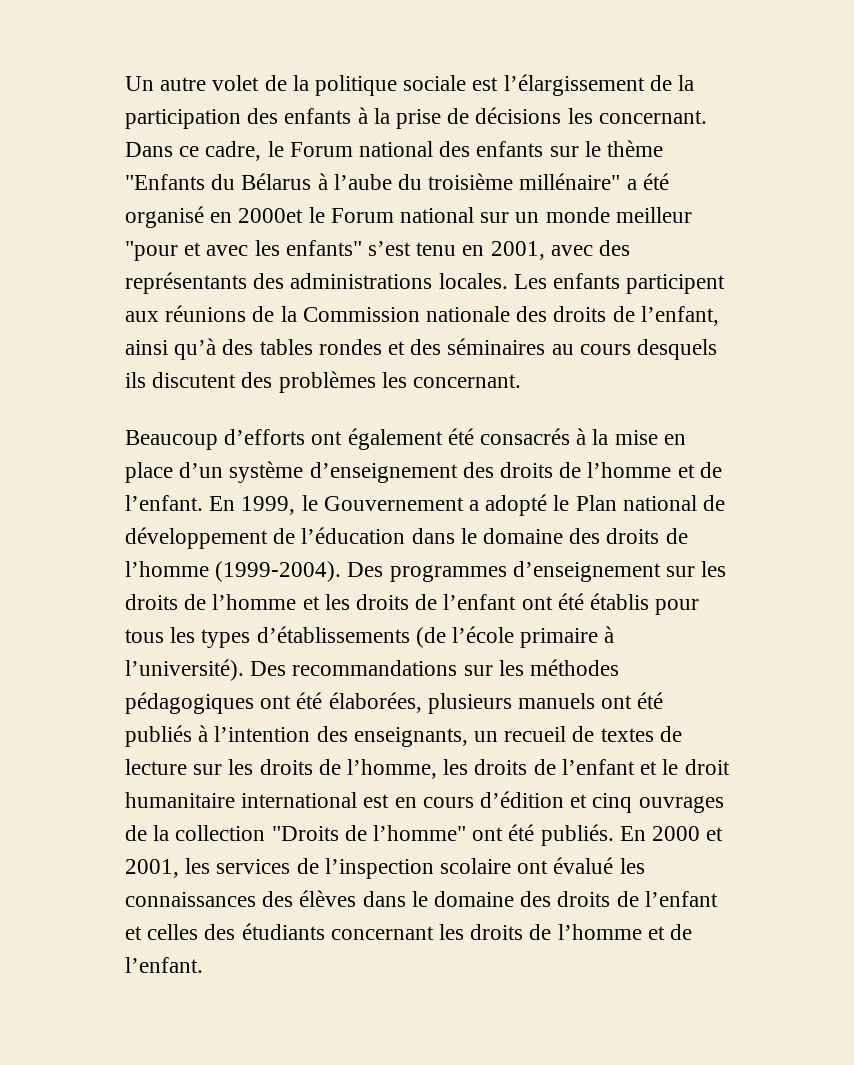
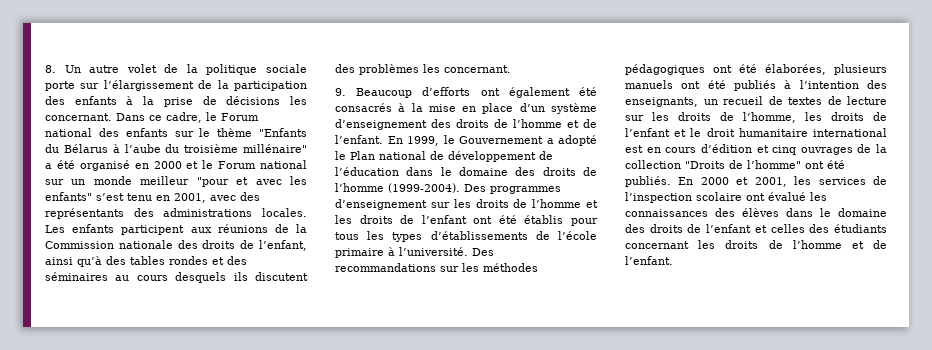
- Un autre volet de la politique sociale est l’élargissement de la participation des enfants à la prise de décisions les concernant.
+ 8. Un autre volet de la politique sociale porte sur l’élargissement de la participation des enfants à la prise de décisions les concernant.
- Dans ce cadre, le Forum national des enfants sur le thème "Enfants du Bélarus à l’aube du troisième millénaire" a été organisé en 2000et le Forum national sur un monde meilleur "pour et avec les enfants" s’est tenu en 2001, avec des représentants des administrations locales.
+ Dans ce cadre, le Forum national des enfants sur le thème "Enfants du Bélarus à l’aube du troisième millénaire" a été organisé en 2000 et le Forum national sur un monde meilleur "pour et avec les enfants" s’est tenu en 2001, avec des représentants des administrations locales.
- Beaucoup d’efforts ont également été consacrés à la mise en place d’un système d’enseignement des droits de l’homme et de l’enfant.
+ 9. Beaucoup d’efforts ont également été consacrés à la mise en place d’un système d’enseignement des droits de l’homme et de l’enfant.
- Des programmes d’enseignement sur les droits de l’homme et les droits de l’enfant ont été établis pour tous les types d’établissements (de l’école primaire à l’université).
+ Des programmes d’enseignement sur les droits de l’homme et les droits de l’enfant ont été établis pour tous les types d’établissements de l’école primaire à l’université.

